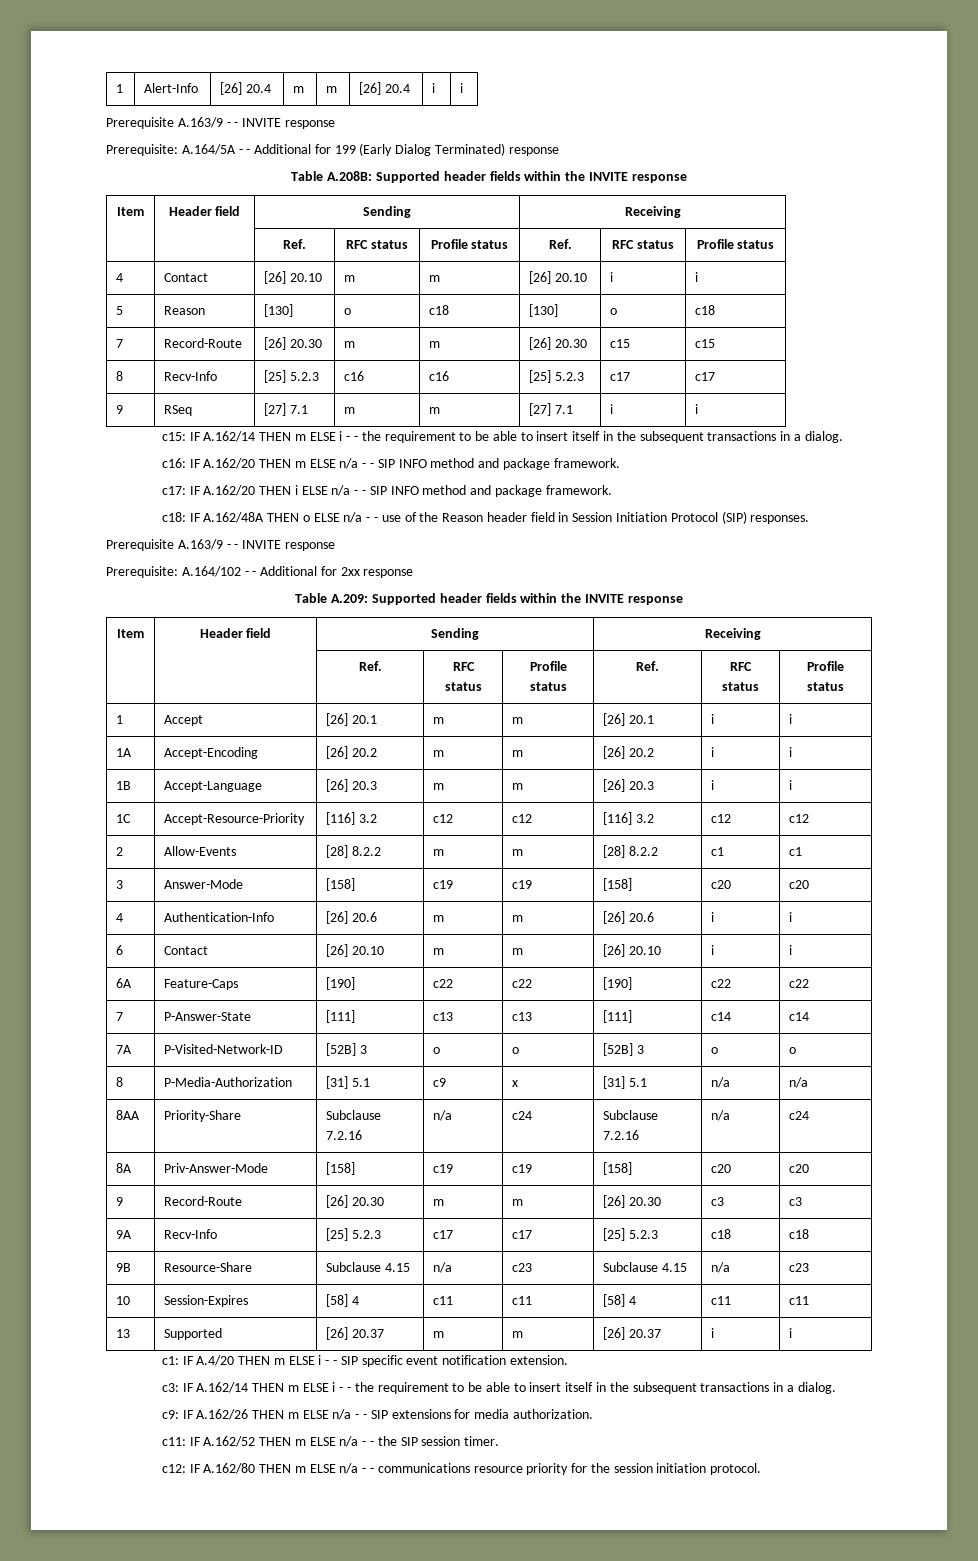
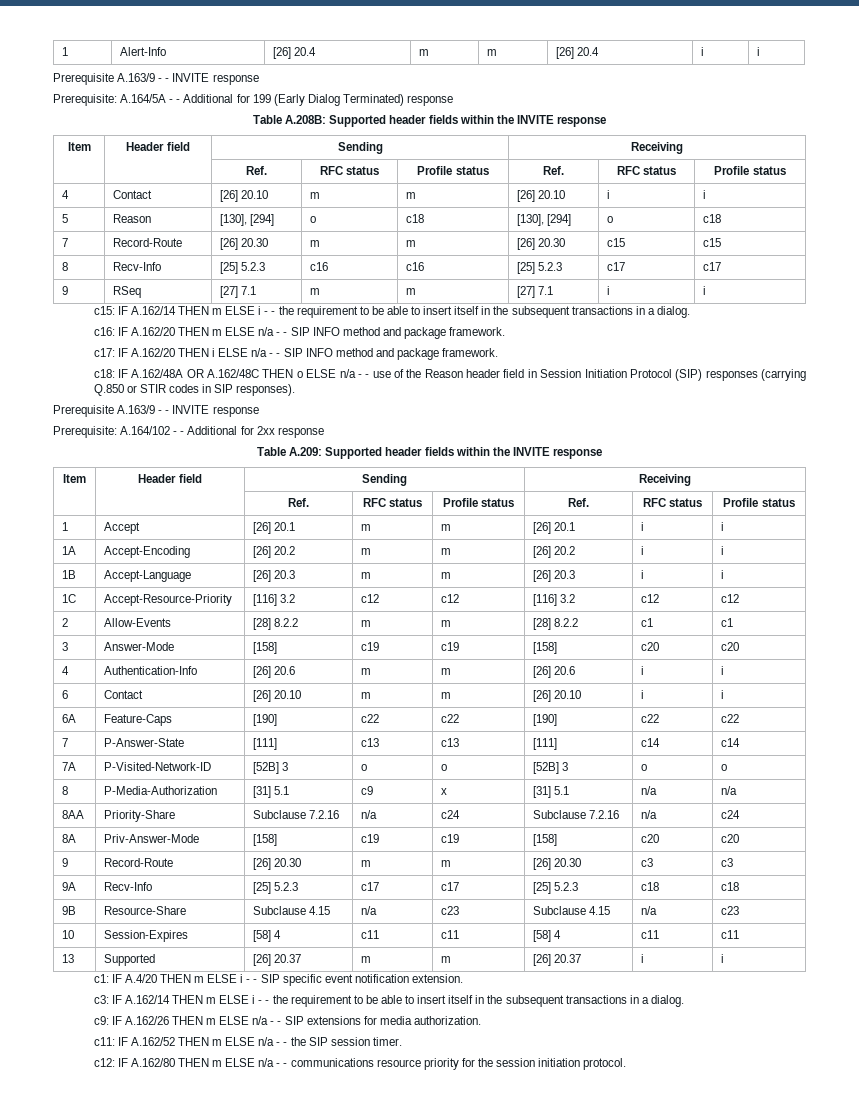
- 5 | Reason | [130] | o | c18 | [130] | o | c18
+ 5 | Reason | [130], [294] | o | c18 | [130], [294] | o | c18
- c18: IF A.162/48A THEN o ELSE n/a - - use of the Reason header field in Session Initiation Protocol (SIP) responses.
+ c18: IF A.162/48A OR A.162/48C THEN o ELSE n/a - - use of the Reason header field in Session Initiation Protocol (SIP) responses (carrying Q.850 or STIR codes in SIP responses).

